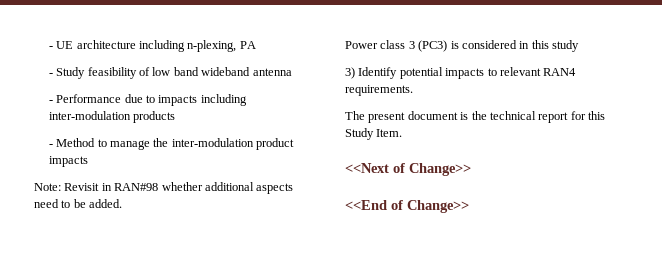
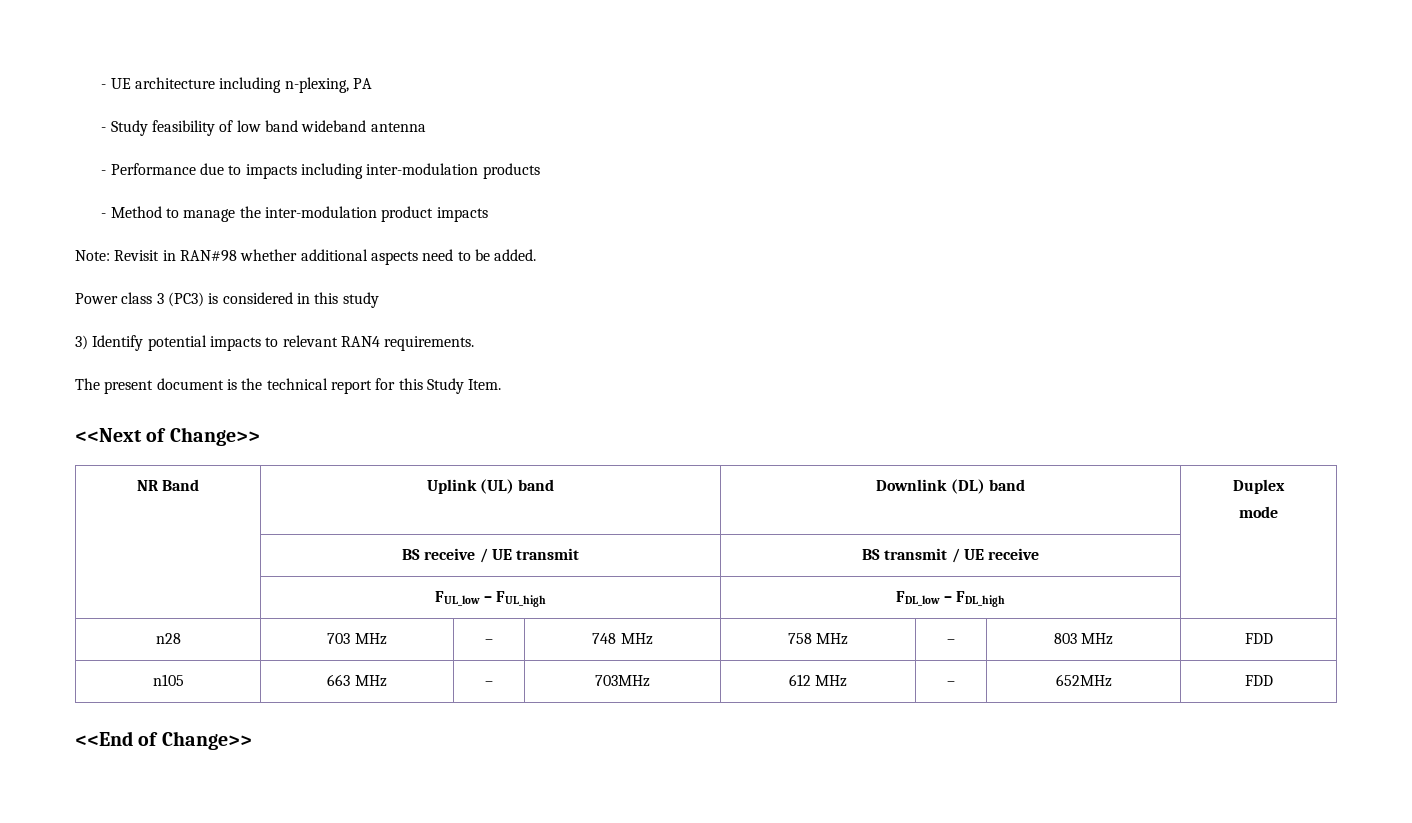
+ NR Band | Uplink (UL) band | Downlink (DL) band | Duplex
+ mode
+ | BS receive / UE transmit | BS transmit / UE receive |
+ | FUL_low – FUL_high | FDL_low – FDL_high |
+ n28 | 703 MHz | – | 748 MHz | 758 MHz | – | 803 MHz | FDD
+ n105 | 663 MHz | – | 703MHz | 612 MHz | – | 652MHz | FDD

